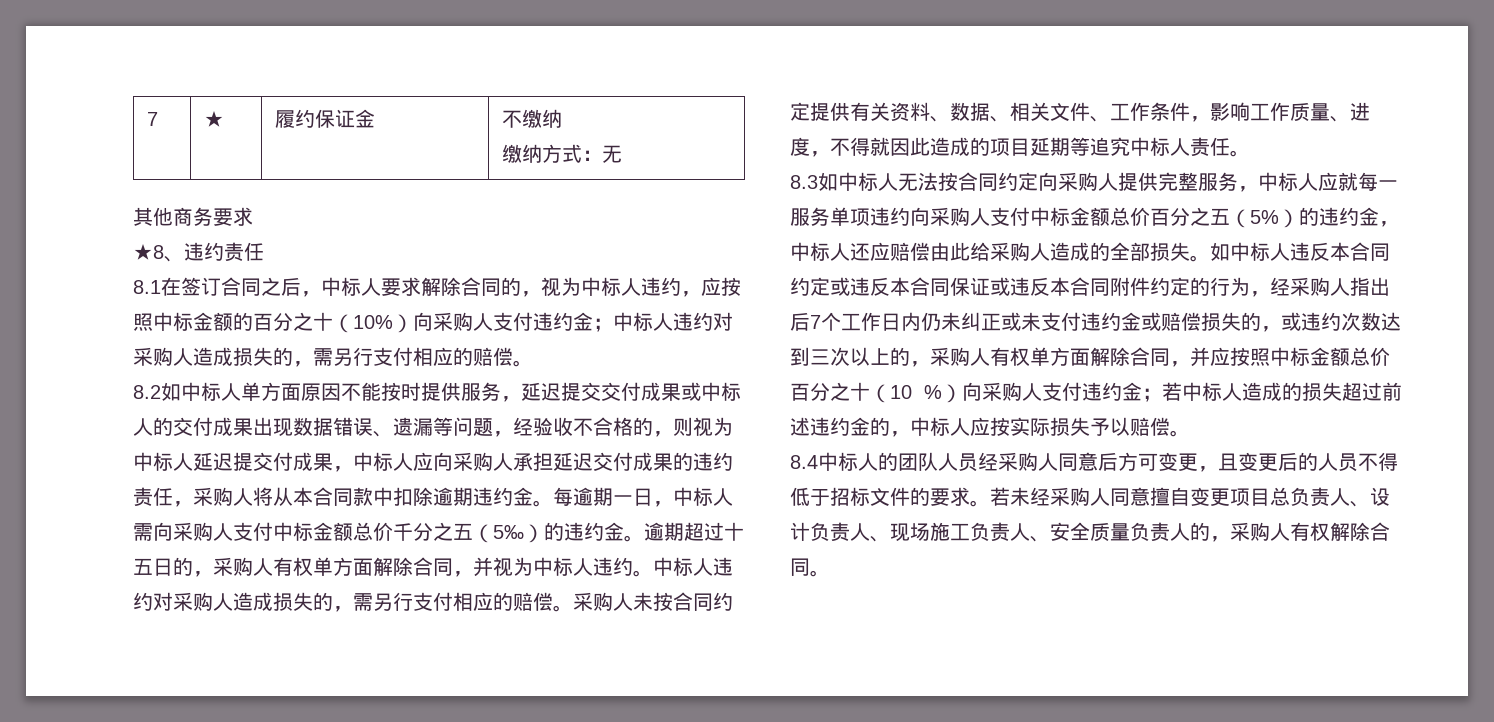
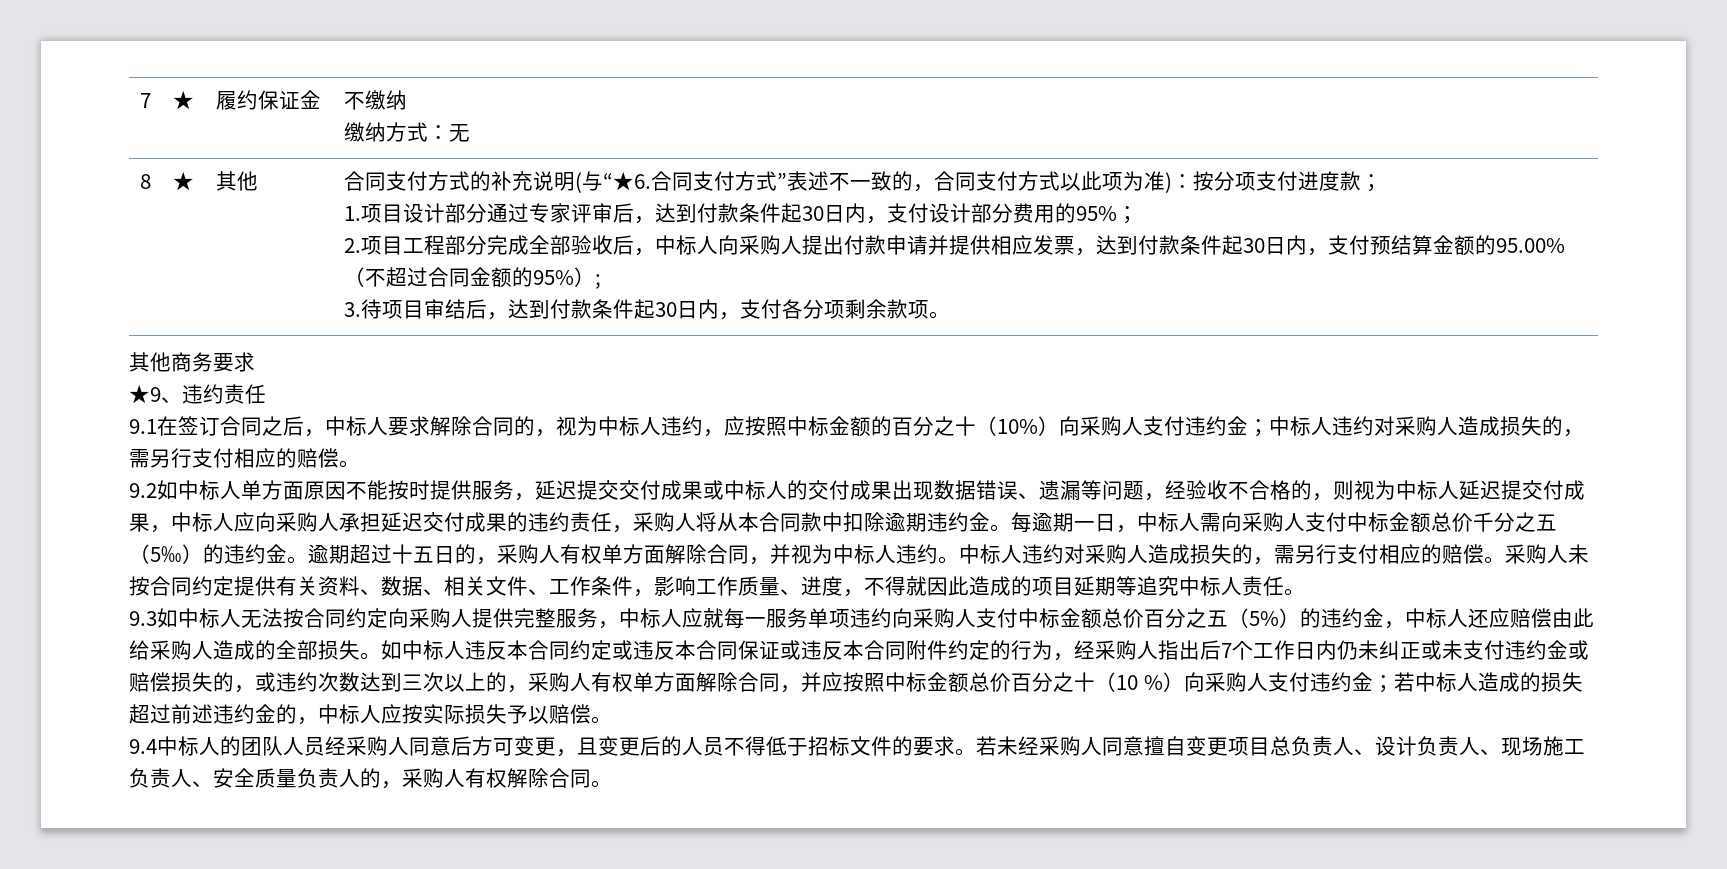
+ 8 | ★ | 其他 | 合同支付方式的补充说明(与“★6.合同支付方式”表述不一致的，合同支付方式以此项为准)：按分项支付进度款；
+ 1.项目设计部分通过专家评审后，达到付款条件起30日内，支付设计部分费用的95%；
+ 2.项目工程部分完成全部验收后，中标人向采购人提出付款申请并提供相应发票，达到付款条件起30日内，支付预结算金额的95.00%（不超过合同金额的95%）;
+ 3.待项目审结后，达到付款条件起30日内，支付各分项剩余款项。
- ★8、违约责任
+ ★9、违约责任
- 8.1在签订合同之后，中标人要求解除合同的，视为中标人违约，应按照中标金额的百分之十（10%）向采购人支付违约金；中标人违约对采购人造成损失的，需另行支付相应的赔偿。
+ 9.1在签订合同之后，中标人要求解除合同的，视为中标人违约，应按照中标金额的百分之十（10%）向采购人支付违约金；中标人违约对采购人造成损失的，需另行支付相应的赔偿。
- 8.2如中标人单方面原因不能按时提供服务，延迟提交交付成果或中标人的交付成果出现数据错误、遗漏等问题，经验收不合格的，则视为中标人延迟提交付成果，中标人应向采购人承担延迟交付成果的违约责任，采购人将从本合同款中扣除逾期违约金。
+ 9.2如中标人单方面原因不能按时提供服务，延迟提交交付成果或中标人的交付成果出现数据错误、遗漏等问题，经验收不合格的，则视为中标人延迟提交付成果，中标人应向采购人承担延迟交付成果的违约责任，采购人将从本合同款中扣除逾期违约金。
- 8.3如中标人无法按合同约定向采购人提供完整服务，中标人应就每一服务单项违约向采购人支付中标金额总价百分之五（5%）的违约金，中标人还应赔偿由此给采购人造成的全部损失。
+ 9.3如中标人无法按合同约定向采购人提供完整服务，中标人应就每一服务单项违约向采购人支付中标金额总价百分之五（5%）的违约金，中标人还应赔偿由此给采购人造成的全部损失。
- 8.4中标人的团队人员经采购人同意后方可变更，且变更后的人员不得低于招标文件的要求。
+ 9.4中标人的团队人员经采购人同意后方可变更，且变更后的人员不得低于招标文件的要求。

